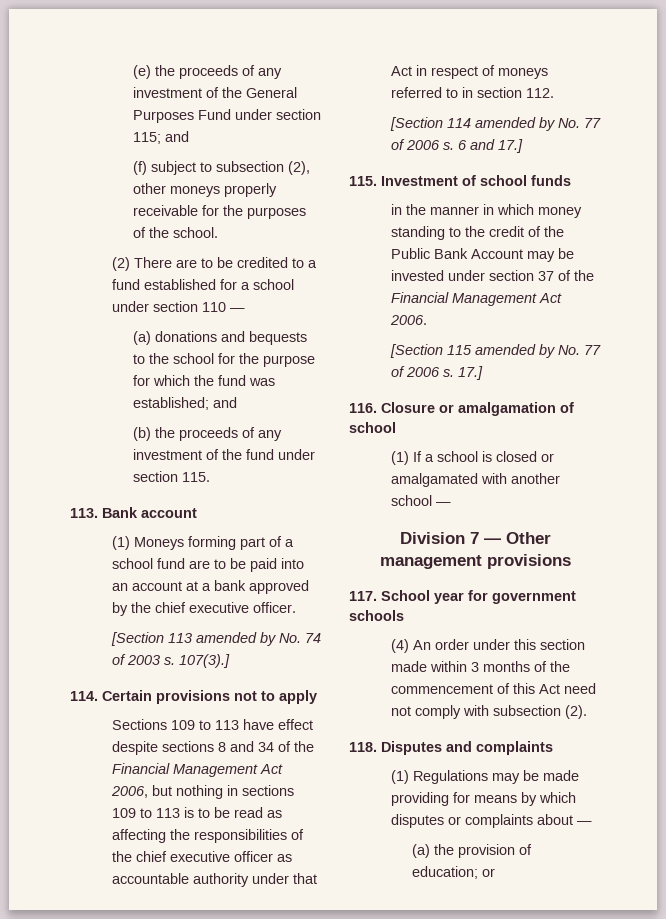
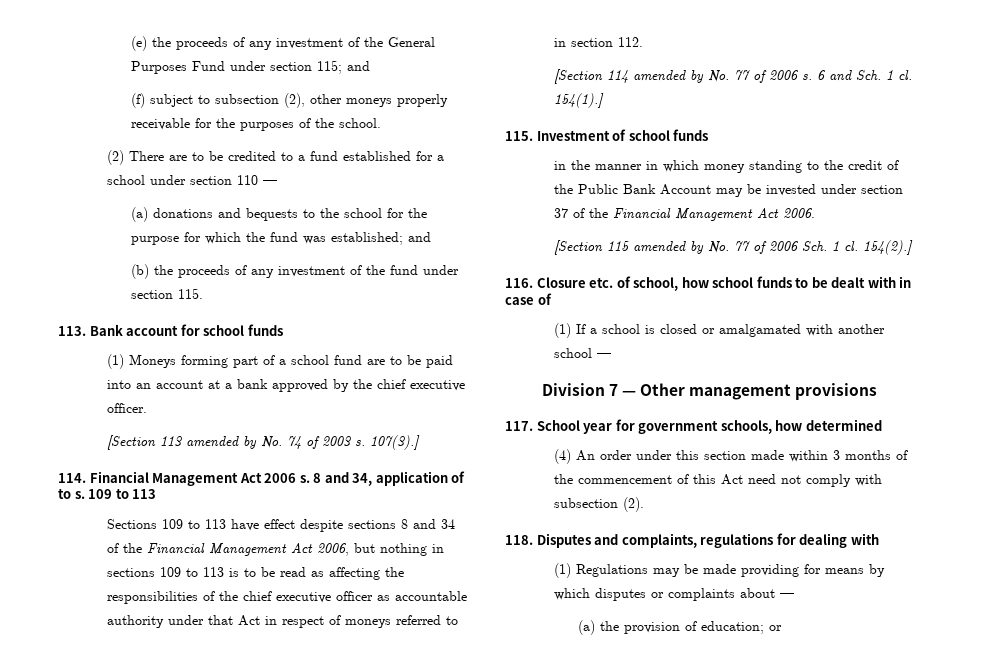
- 113. Bank account
+ 113. Bank account for school funds
- 114. Certain provisions not to apply
+ 114. Financial Management Act 2006 s. 8 and 34, application of to s. 109 to 113
- 6 and 17.]
+ 6 and Sch. 1 cl. 154(1).]
- [Section 115 amended by No. 77 of 2006 s. 17.]
- 116. Closure or amalgamation of school
+ [Section 115 amended by No. 77 of 2006 Sch. 1 cl. 154(2).]
+ 116. Closure etc. of school, how school funds to be dealt with in case of
- 117. School year for government schools
+ 117. School year for government schools, how determined
- 118. Disputes and complaints
+ 118. Disputes and complaints, regulations for dealing with

